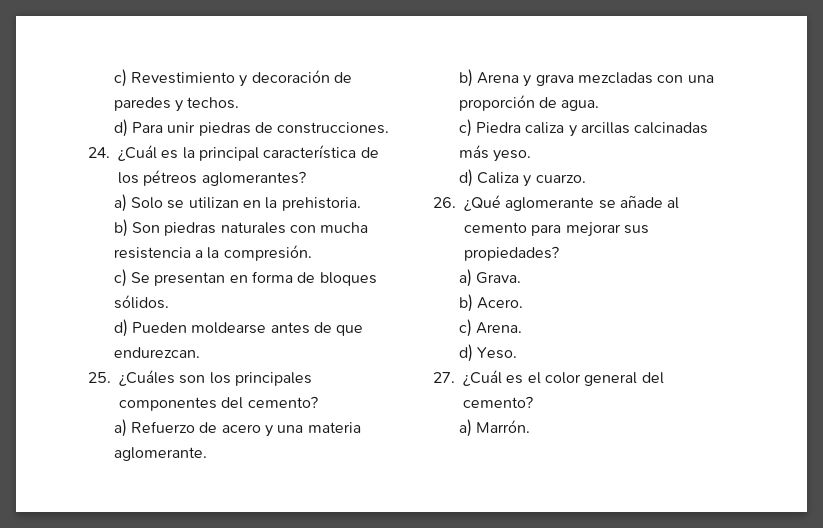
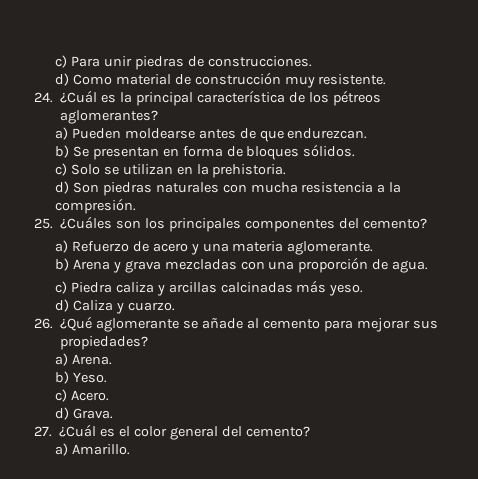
- c) Revestimiento y decoración de paredes y techos.
- d) Para unir piedras de construcciones.
+ c) Para unir piedras de construcciones.
+ d) Como material de construcción muy resistente.
- a) Solo se utilizan en la prehistoria.
+ a) Pueden moldearse antes de que endurezcan.
+ b) Se presentan en forma de bloques sólidos.
+ c) Solo se utilizan en la prehistoria.
- b) Son piedras naturales con mucha resistencia a la compresión.
+ d) Son piedras naturales con mucha resistencia a la compresión.
- c) Se presentan en forma de bloques sólidos.
- d) Pueden moldearse antes de que endurezcan.
- a) Grava.
- b) Acero.
+ a) Arena.
+ b) Yeso.
+ c) Acero.
- c) Arena.
- d) Yeso.
+ d) Grava.
- a) Marrón.
+ a) Amarillo.

